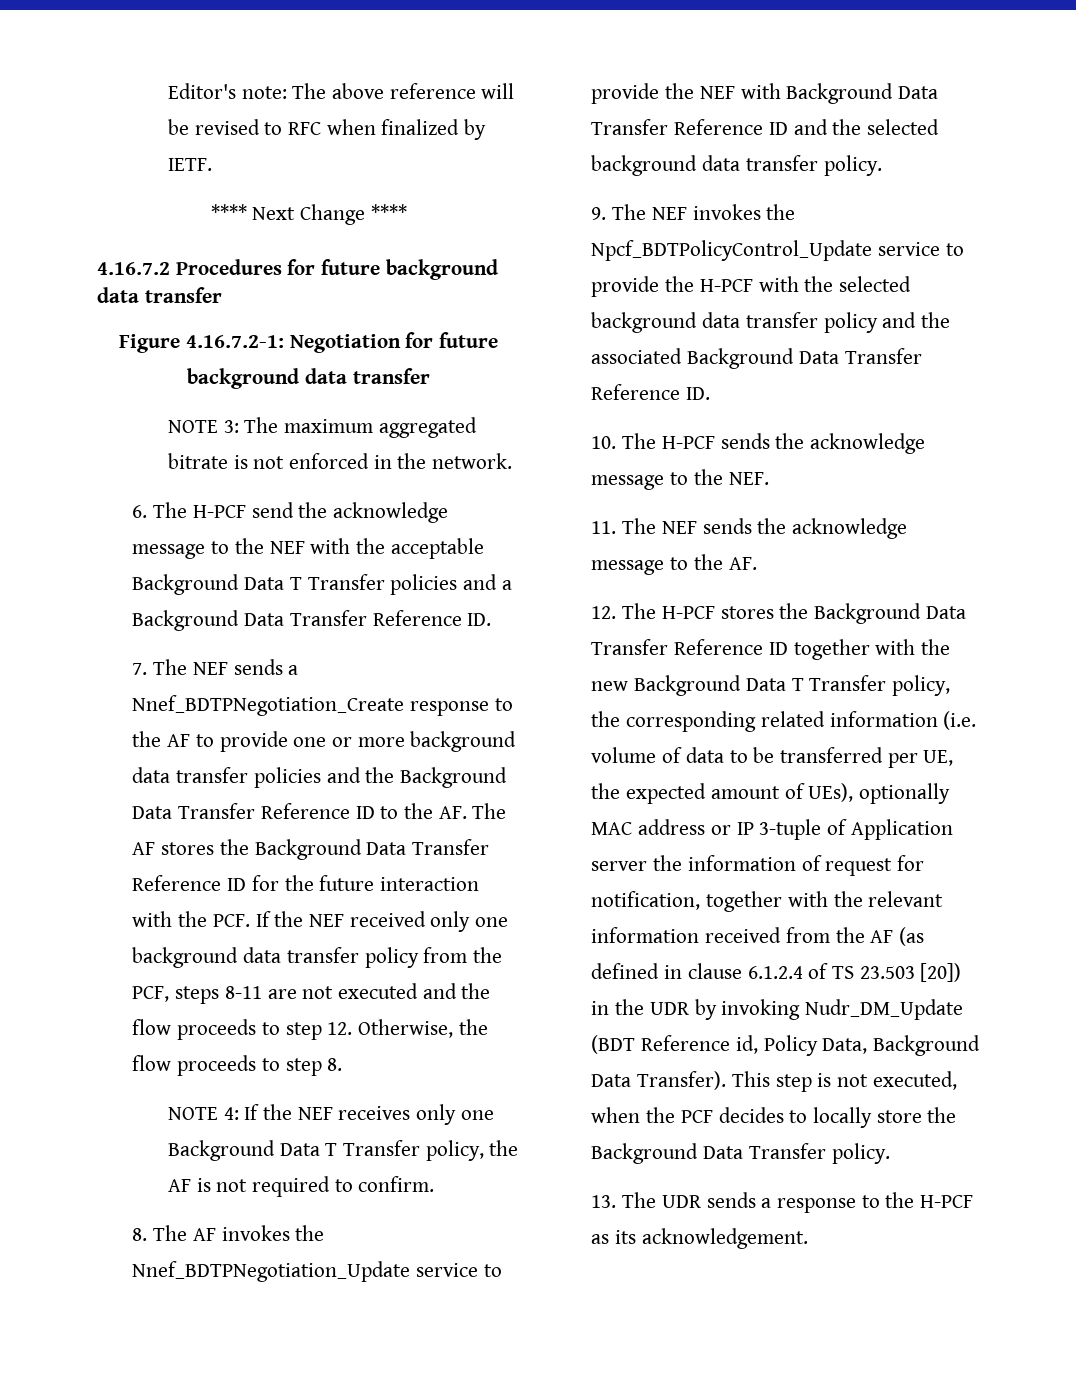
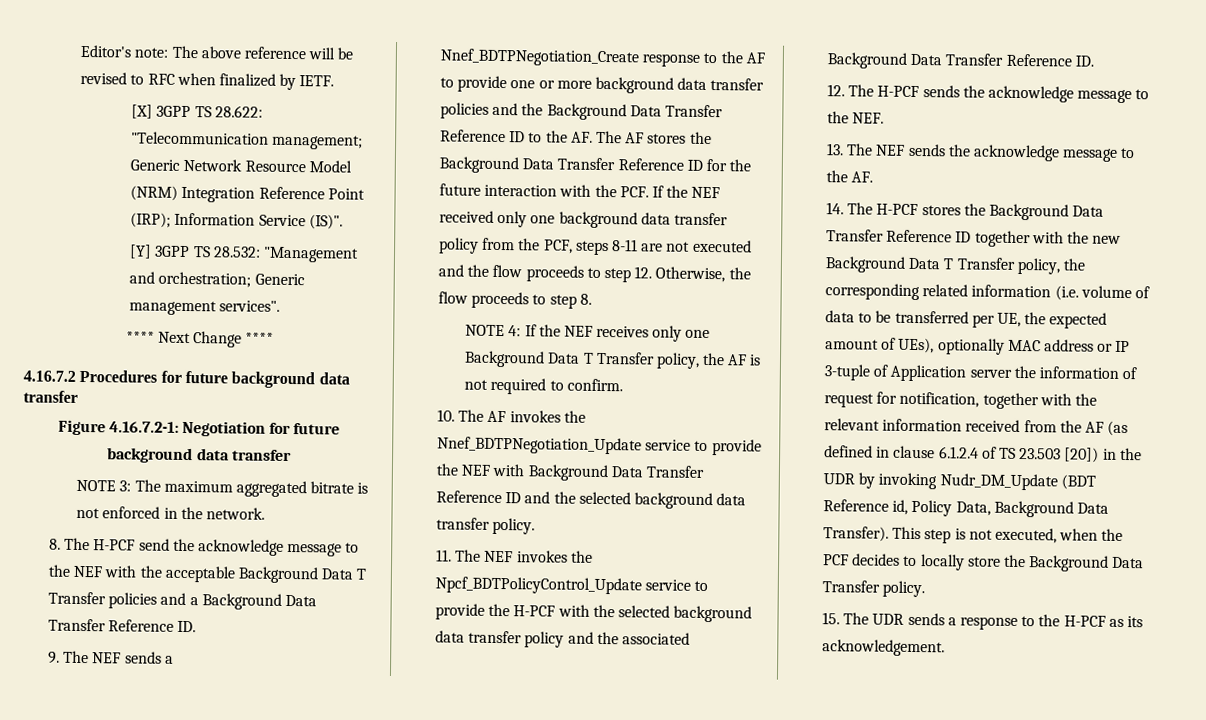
+ [X] 3GPP TS 28.622: "Telecommunication management; Generic Network Resource Model (NRM) Integration Reference Point (IRP); Information Service (IS)".
+ [Y] 3GPP TS 28.532: "Management and orchestration; Generic management services".
- 6. The H-PCF send the acknowledge message to the NEF with the acceptable Background Data T Transfer policies and a Background Data Transfer Reference ID.
+ 8. The H-PCF send the acknowledge message to the NEF with the acceptable Background Data T Transfer policies and a Background Data Transfer Reference ID.
- 7. The NEF sends a Nnef_BDTPNegotiation_Create response to the AF to provide one or more background data transfer policies and the Background Data Transfer Reference ID to the AF. The AF stores the Background Data Transfer Reference ID for the future interaction with the PCF. If the NEF received only one background data transfer policy from the PCF, steps 8-11 are not executed and the flow proceeds to step 12. Otherwise, the flow proceeds to step 8.
+ 9. The NEF sends a Nnef_BDTPNegotiation_Create response to the AF to provide one or more background data transfer policies and the Background Data Transfer Reference ID to the AF. The AF stores the Background Data Transfer Reference ID for the future interaction with the PCF. If the NEF received only one background data transfer policy from the PCF, steps 8-11 are not executed and the flow proceeds to step 12. Otherwise, the flow proceeds to step 8.
- 8. The AF invokes the Nnef_BDTPNegotiation_Update service to provide the NEF with Background Data Transfer Reference ID and the selected background data transfer policy.
+ 10. The AF invokes the Nnef_BDTPNegotiation_Update service to provide the NEF with Background Data Transfer Reference ID and the selected background data transfer policy.
- 9. The NEF invokes the Npcf_BDTPolicyControl_Update service to provide the H-PCF with the selected background data transfer policy and the associated Background Data Transfer Reference ID.
+ 11. The NEF invokes the Npcf_BDTPolicyControl_Update service to provide the H-PCF with the selected background data transfer policy and the associated Background Data Transfer Reference ID.
- 10. The H-PCF sends the acknowledge message to the NEF.
+ 12. The H-PCF sends the acknowledge message to the NEF.
- 11. The NEF sends the acknowledge message to the AF.
+ 13. The NEF sends the acknowledge message to the AF.
- 12. The H-PCF stores the Background Data Transfer Reference ID together with the new Background Data T Transfer policy, the corresponding related information (i.e. volume of data to be transferred per UE, the expected amount of UEs), optionally MAC address or IP 3-tuple of Application server the information of request for notification, together with the relevant information received from the AF (as defined in clause 6.1.2.4 of TS 23.503 [20]) in the UDR by invoking Nudr_DM_Update (BDT Reference id, Policy Data, Background Data Transfer).
+ 14. The H-PCF stores the Background Data Transfer Reference ID together with the new Background Data T Transfer policy, the corresponding related information (i.e. volume of data to be transferred per UE, the expected amount of UEs), optionally MAC address or IP 3-tuple of Application server the information of request for notification, together with the relevant information received from the AF (as defined in clause 6.1.2.4 of TS 23.503 [20]) in the UDR by invoking Nudr_DM_Update (BDT Reference id, Policy Data, Background Data Transfer).
- 13. The UDR sends a response to the H-PCF as its acknowledgement.
+ 15. The UDR sends a response to the H-PCF as its acknowledgement.

